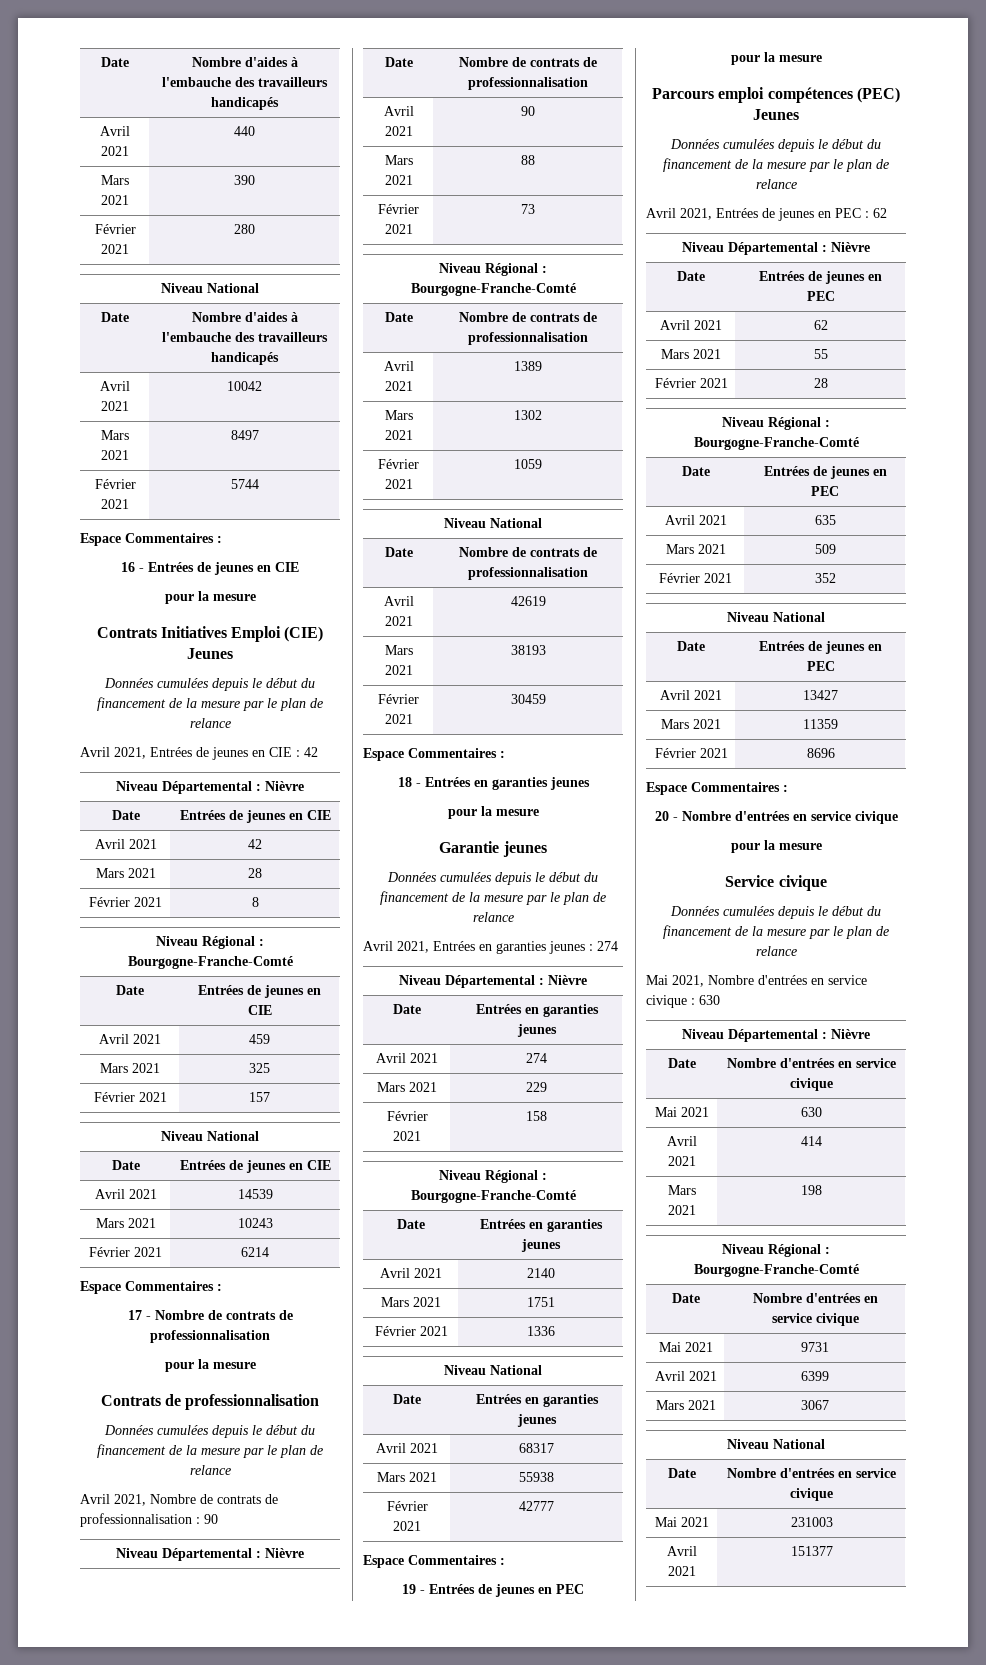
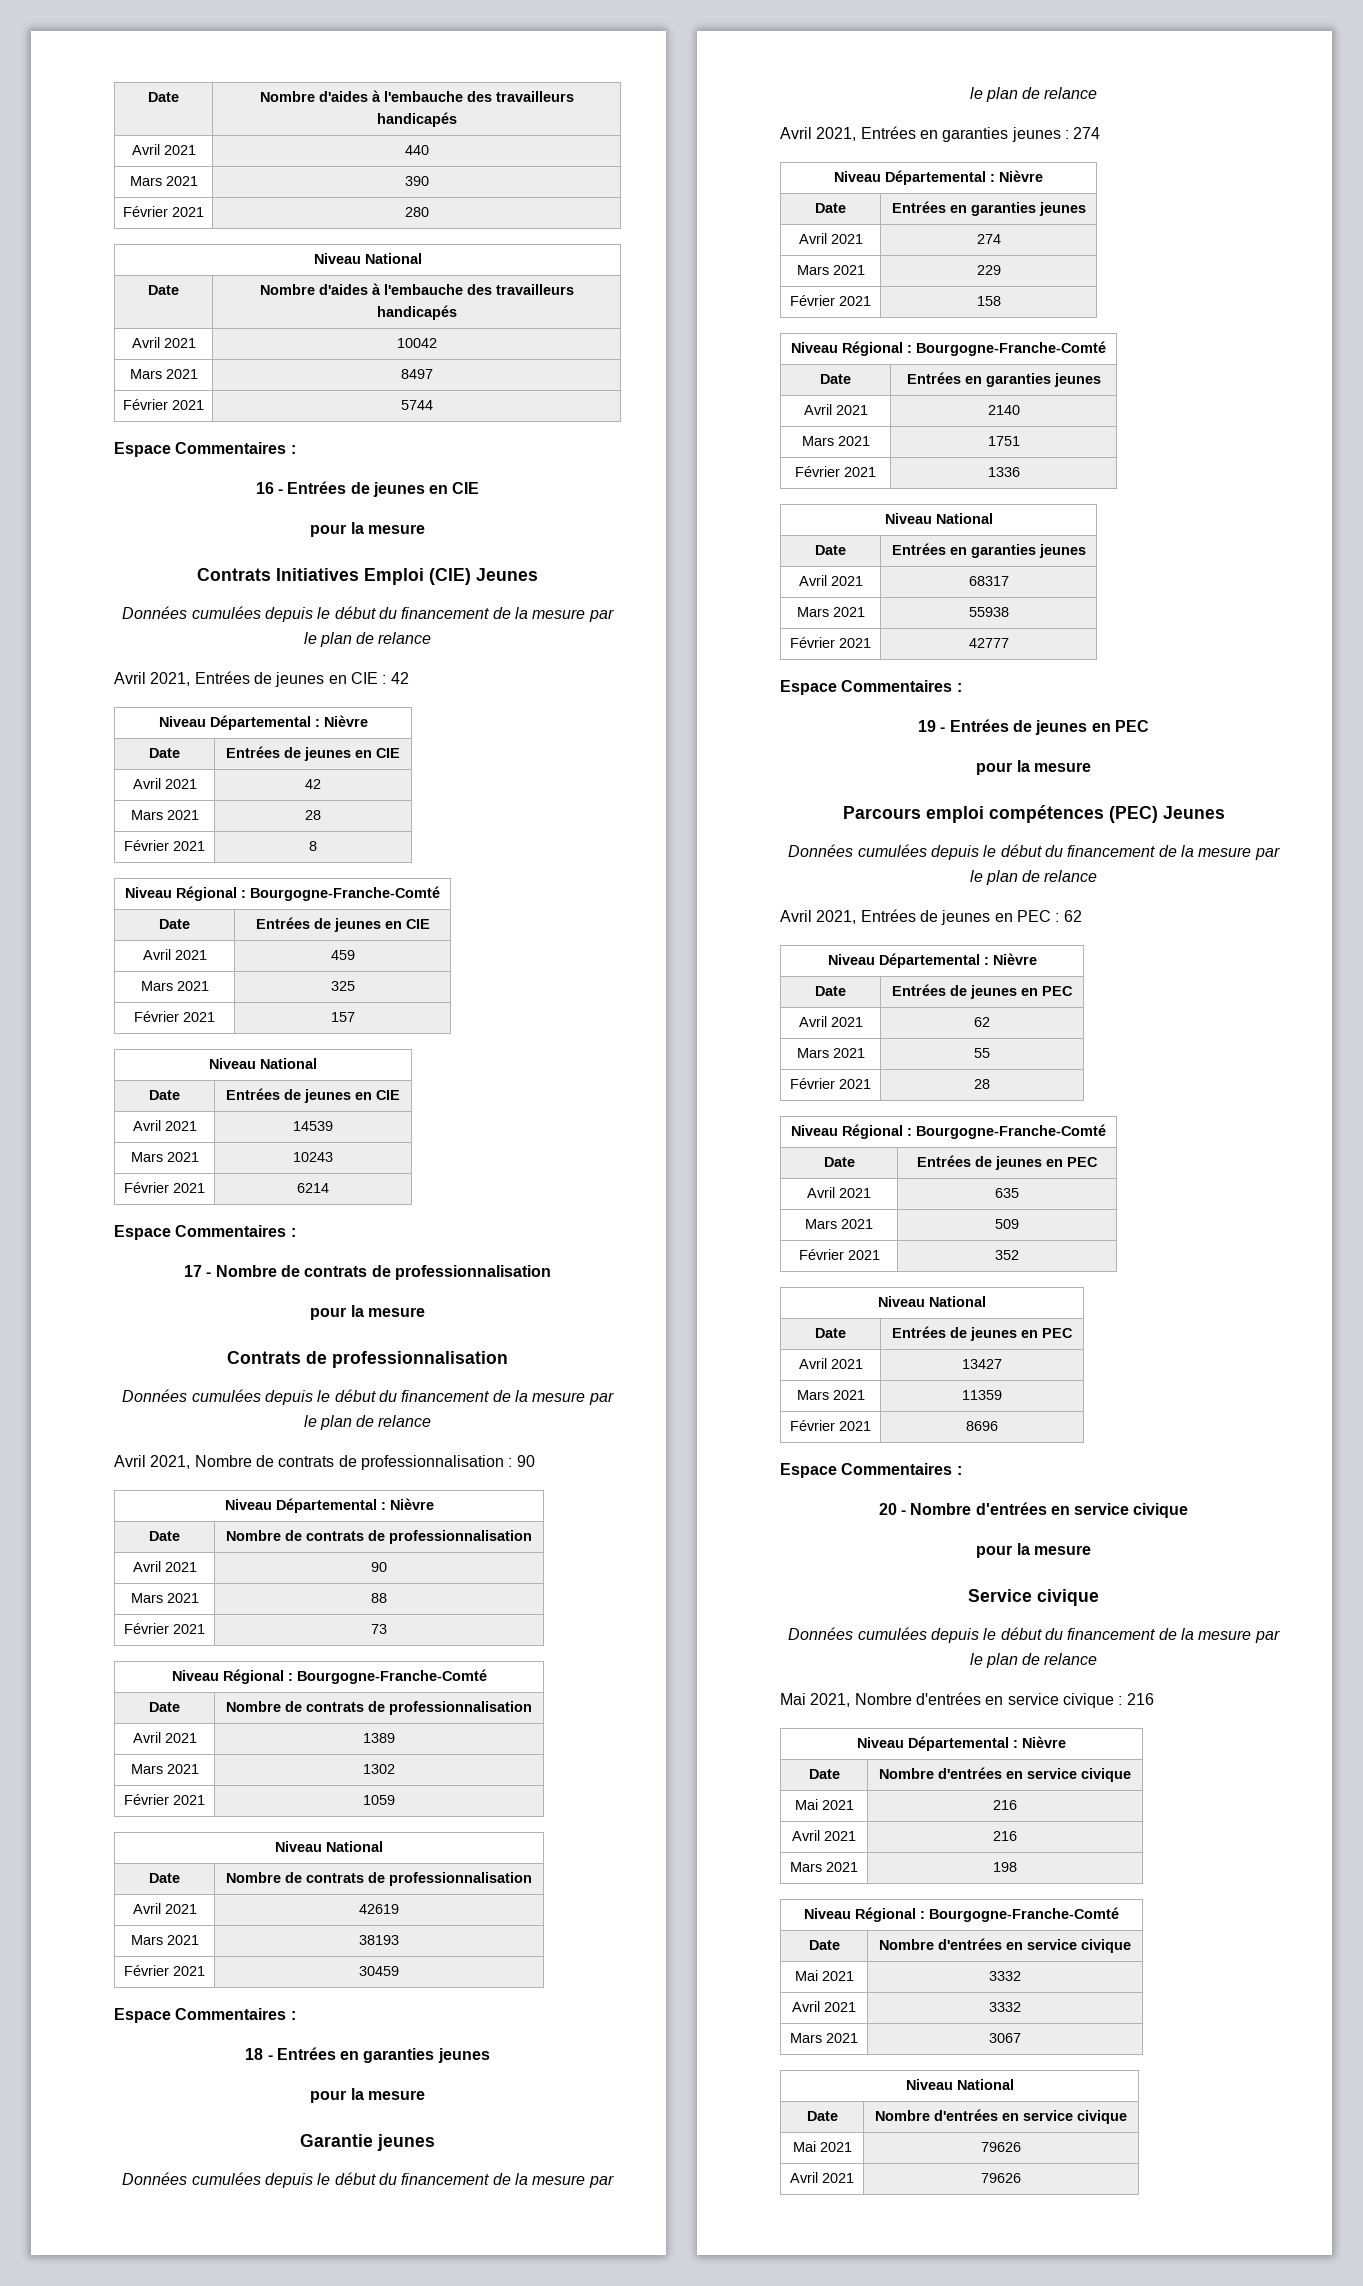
- Mai 2021, Nombre d'entrées en service civique : 630
+ Mai 2021, Nombre d'entrées en service civique : 216
- Mai 2021 | 630
- Avril 2021 | 414
+ Mai 2021 | 216
+ Avril 2021 | 216
- Mai 2021 | 9731
- Avril 2021 | 6399
+ Mai 2021 | 3332
+ Avril 2021 | 3332
- Mai 2021 | 231003
- Avril 2021 | 151377
+ Mai 2021 | 79626
+ Avril 2021 | 79626

